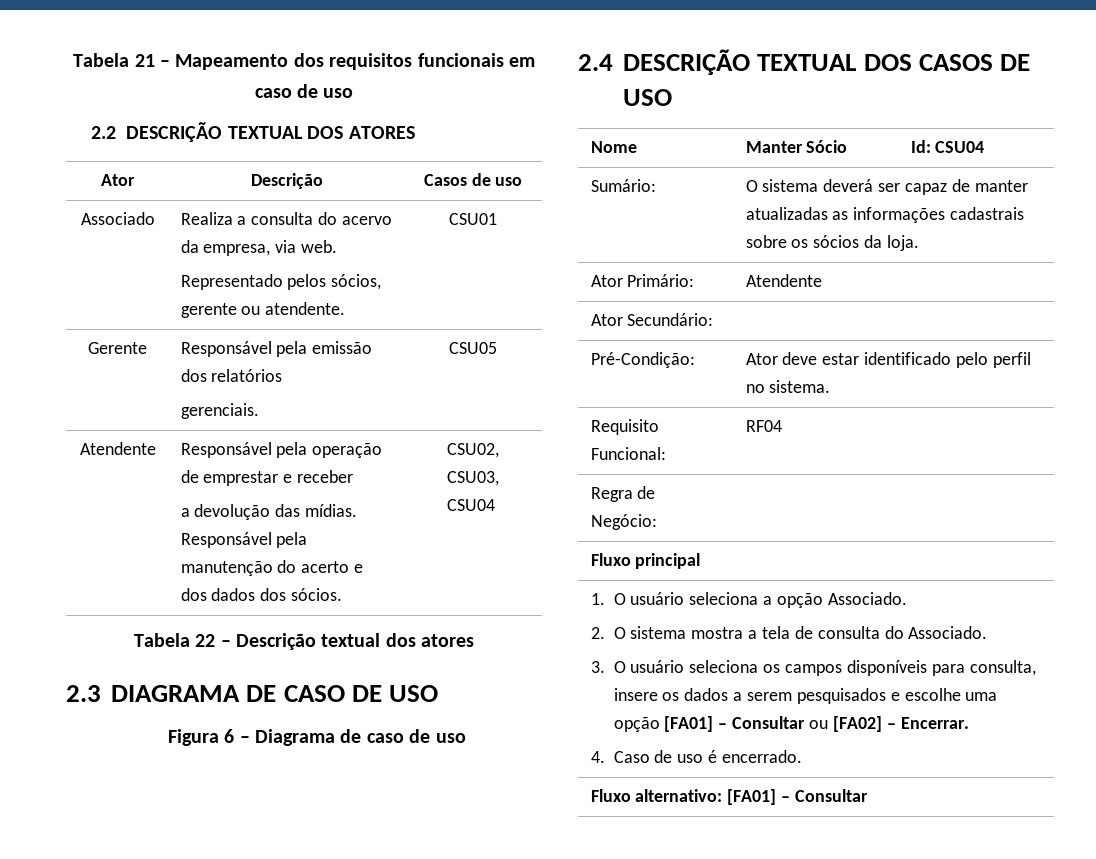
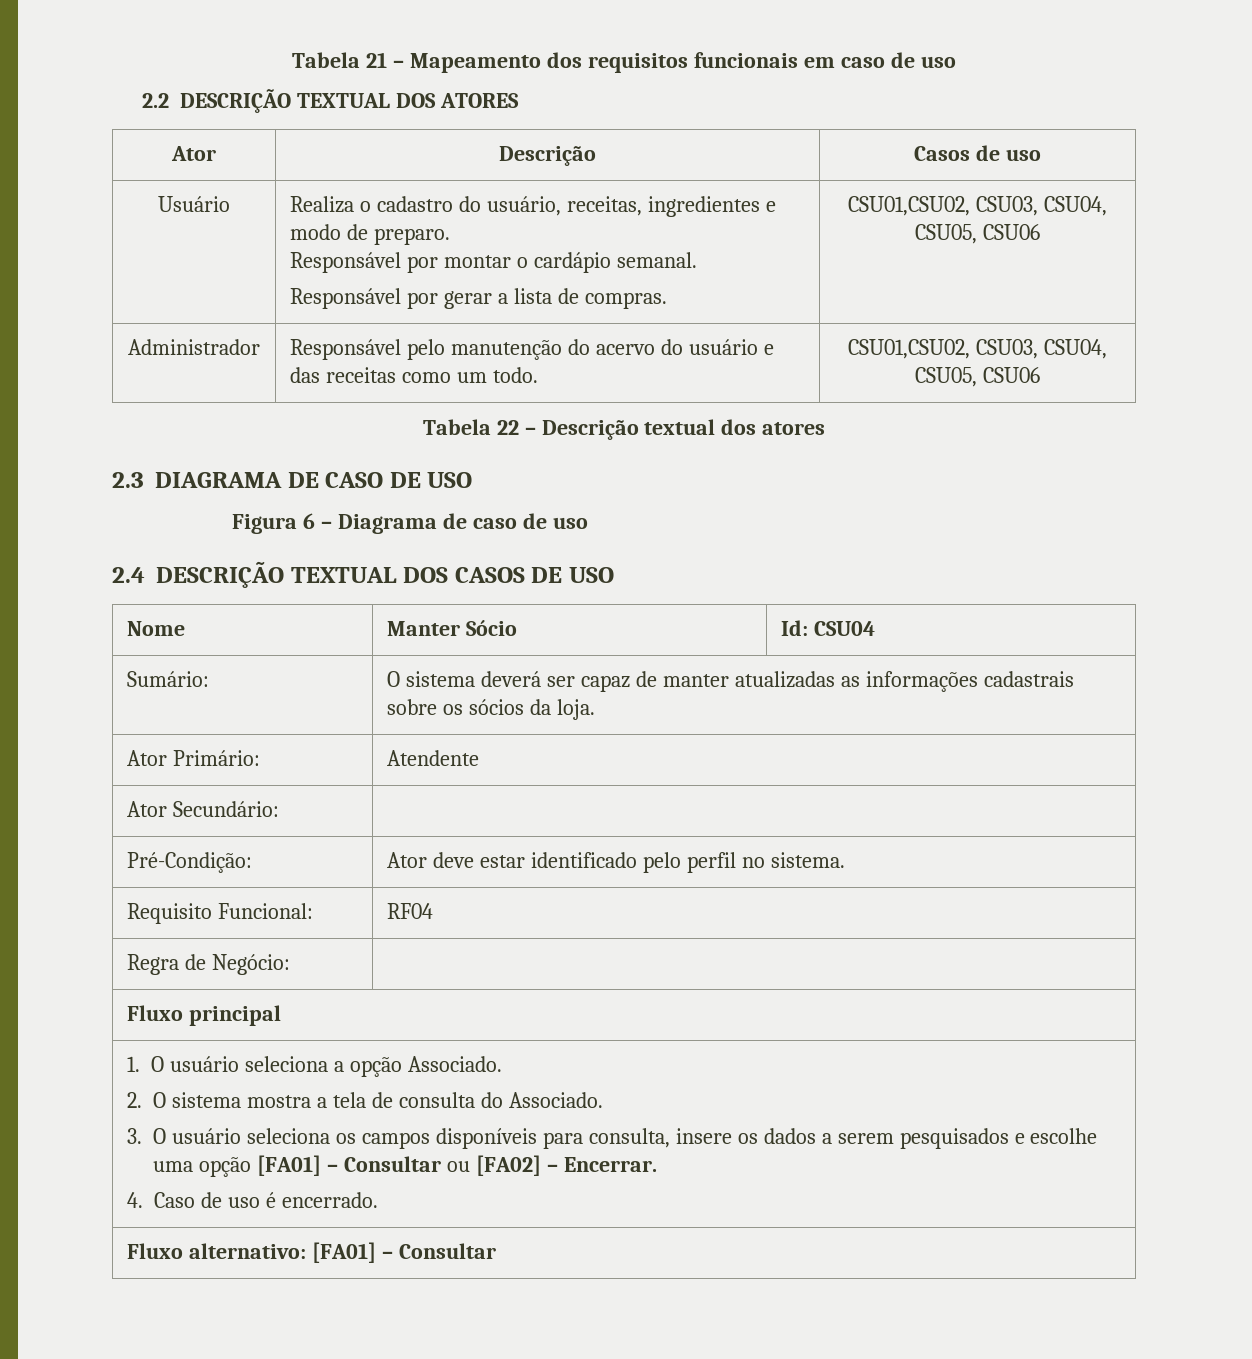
- Associado | Realiza a consulta do acervo da empresa, via web.
- Representado pelos sócios, gerente ou atendente. | CSU01
- Gerente | Responsável pela emissão dos relatórios
- gerenciais. | CSU05
- Atendente | Responsável pela operação de emprestar e receber
- a devolução das mídias. Responsável pela manutenção do acerto e dos dados dos sócios. | CSU02, CSU03, CSU04
+ Usuário | Realiza o cadastro do usuário, receitas, ingredientes e modo de preparo.
+ Responsável por montar o cardápio semanal.
+ Responsável por gerar a lista de compras. | CSU01,CSU02, CSU03, CSU04, CSU05, CSU06
+ Administrador | Responsável pelo manutenção do acervo do usuário e das receitas como um todo. | CSU01,CSU02, CSU03, CSU04, CSU05, CSU06

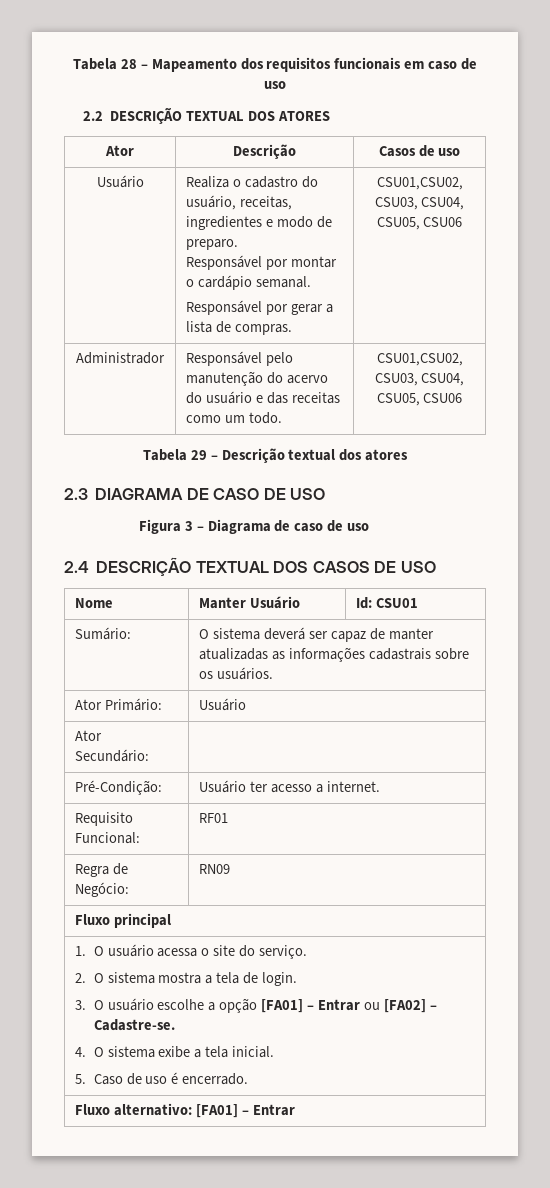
- Tabela 21 – Mapeamento dos requisitos funcionais em caso de uso
+ Tabela 28 – Mapeamento dos requisitos funcionais em caso de uso
- Tabela 22 – Descrição textual dos atores
+ Tabela 29 – Descrição textual dos atores
- Figura 6 – Diagrama de caso de uso
+ Figura 3 – Diagrama de caso de uso
- Nome | Manter Sócio | Id: CSU04
+ Nome | Manter Usuário | Id: CSU01
- Sumário: | O sistema deverá ser capaz de manter atualizadas as informações cadastrais sobre os sócios da loja.
+ Sumário: | O sistema deverá ser capaz de manter atualizadas as informações cadastrais sobre os usuários.
- Ator Primário: | Atendente
+ Ator Primário: | Usuário
- Pré-Condição: | Ator deve estar identificado pelo perfil no sistema.
+ Pré-Condição: | Usuário ter acesso a internet.
- Requisito Funcional: | RF04
+ Requisito Funcional: | RF01
- Regra de Negócio: |
+ Regra de Negócio: | RN09
- 1. O usuário seleciona a opção Associado.
+ 1. O usuário acessa o site do serviço.
- 2. O sistema mostra a tela de consulta do Associado.
+ 2. O sistema mostra a tela de login.
- 3. O usuário seleciona os campos disponíveis para consulta, insere os dados a serem pesquisados e escolhe uma opção [FA01] – Consultar ou [FA02] – Encerrar.
- 4. Caso de uso é encerrado.
+ 3. O usuário escolhe a opção [FA01] – Entrar ou [FA02] – Cadastre-se.
+ 4. O sistema exibe a tela inicial.
+ 5. Caso de uso é encerrado.
- Fluxo alternativo: [FA01] – Consultar
+ Fluxo alternativo: [FA01] – Entrar

